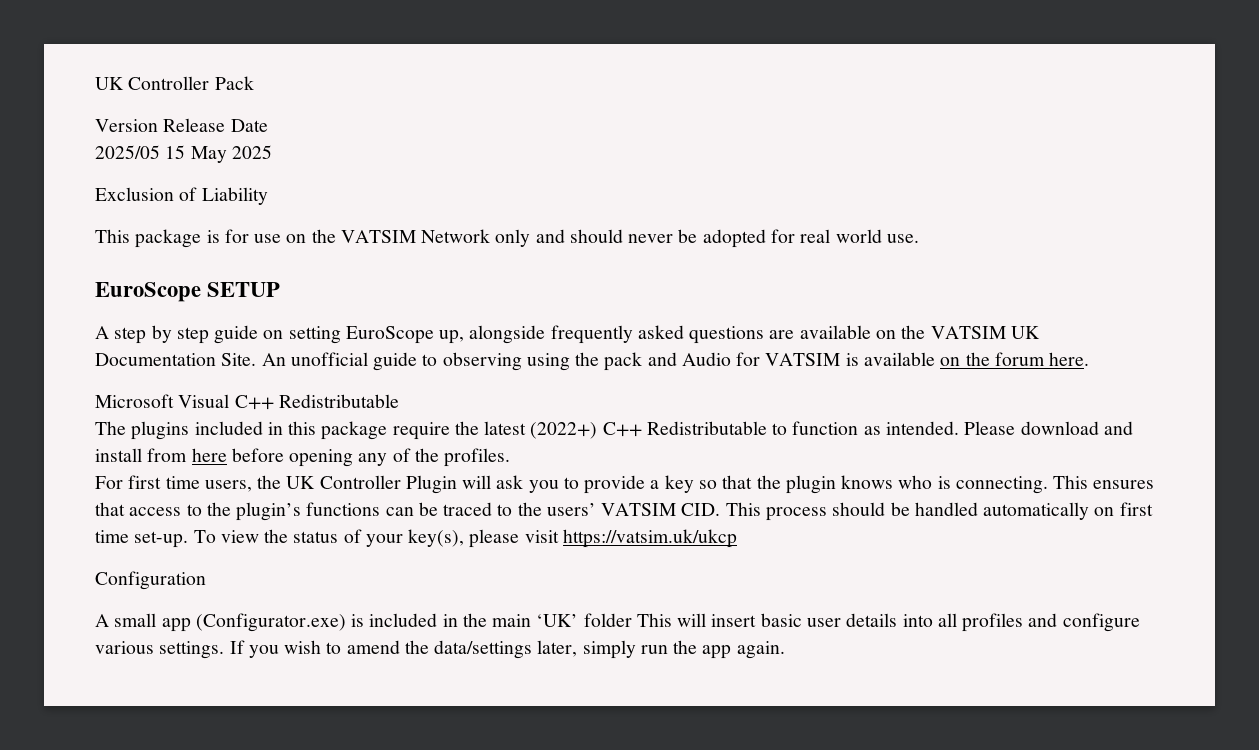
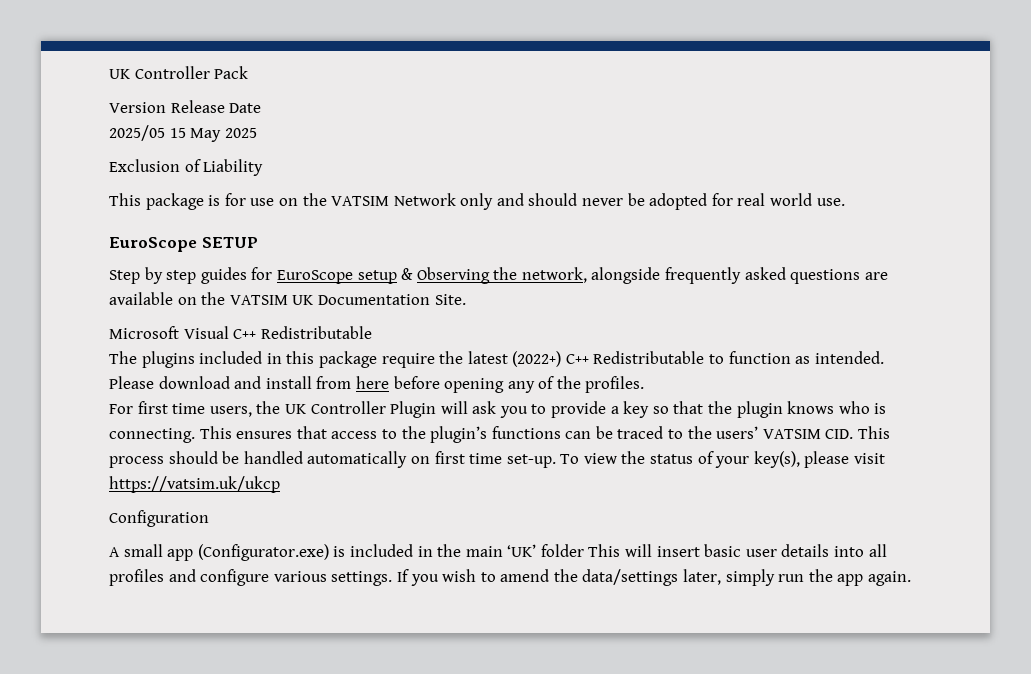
- A step by step guide on setting EuroScope up, alongside frequently asked questions are available on the VATSIM UK Documentation Site. An unofficial guide to observing using the pack and Audio for VATSIM is available on the forum here.
+ Step by step guides for EuroScope setup & Observing the network, alongside frequently asked questions are available on the VATSIM UK Documentation Site.

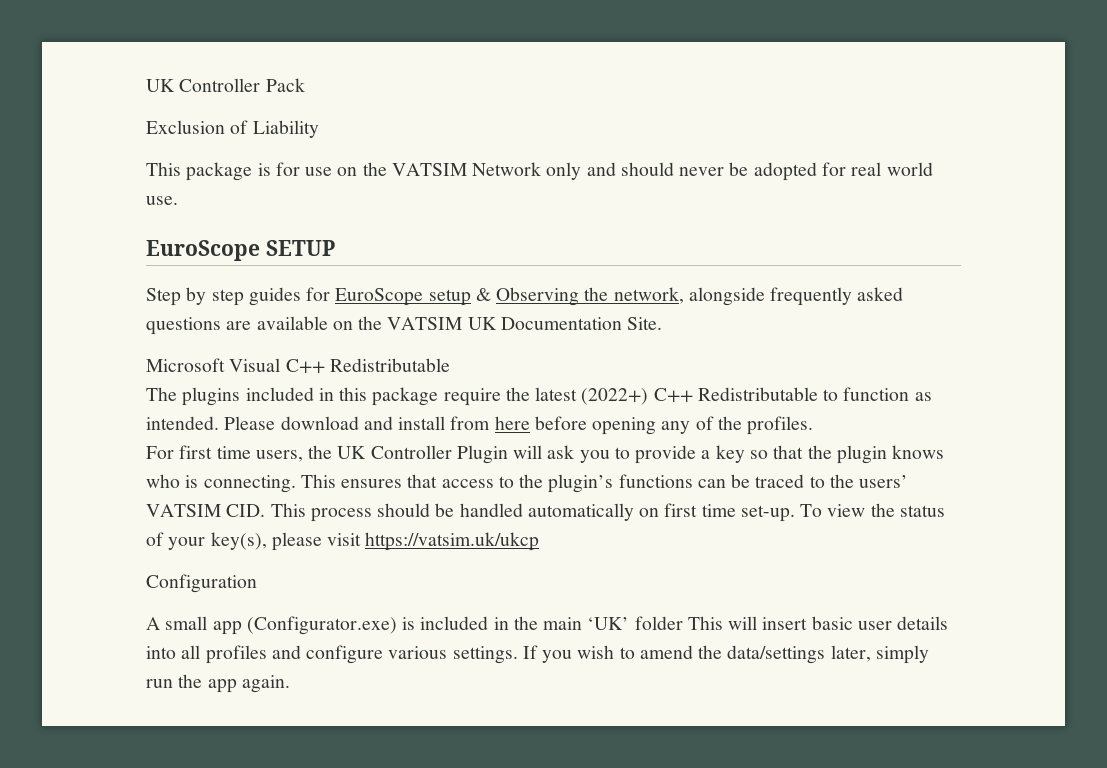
- Version Release Date
- 2025/05 15 May 2025

